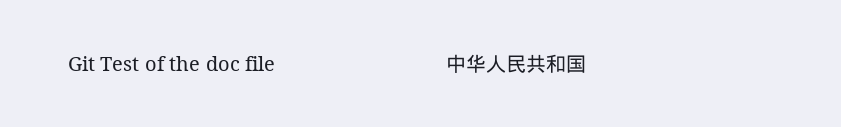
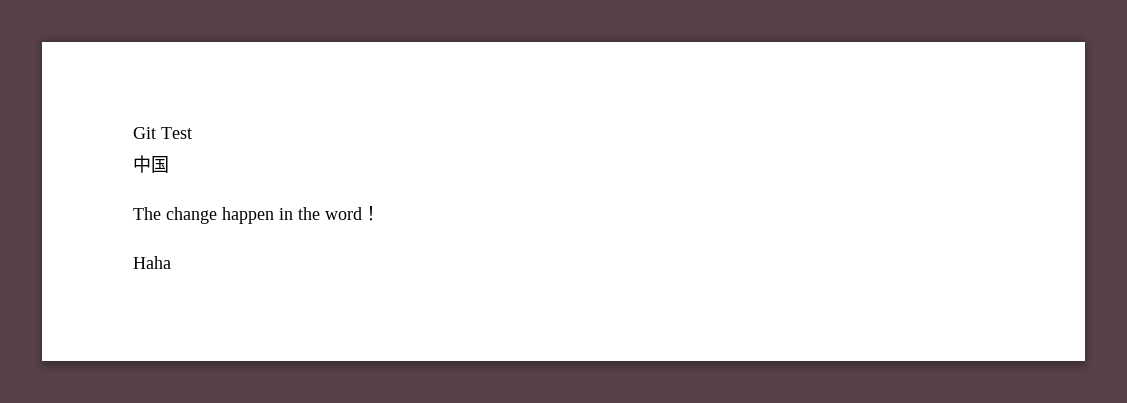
- Git Test of the doc file
- 中华人民共和国
+ Git Test
+ 中国
+ The change happen in the word！
+ Haha

